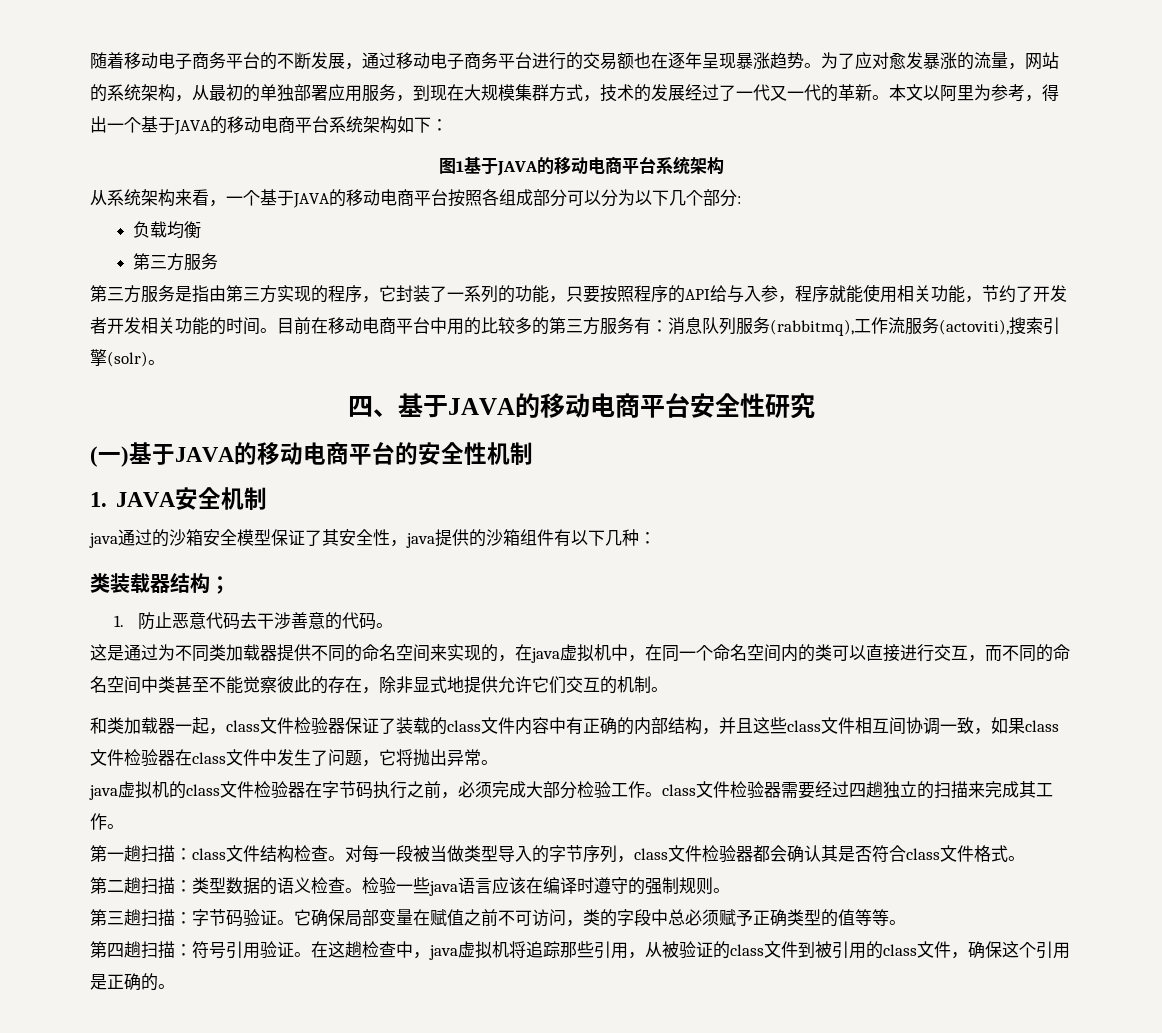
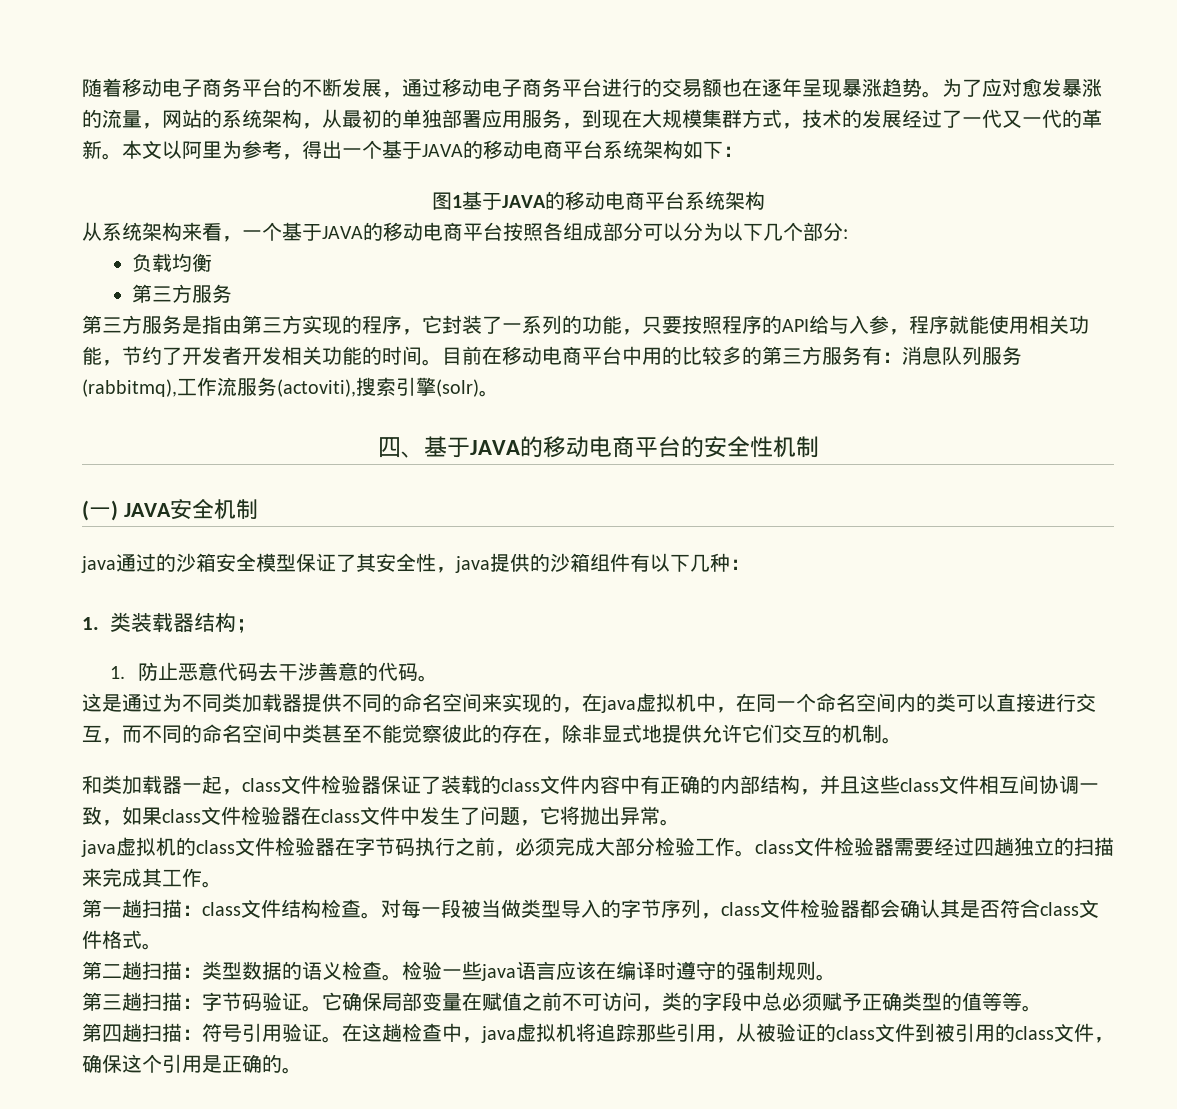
- 四、基于JAVA的移动电商平台安全性研究
- (一)基于JAVA的移动电商平台的安全性机制
+ 四、基于JAVA的移动电商平台的安全性机制
- 1. JAVA安全机制
+ (一) JAVA安全机制
- 类装载器结构；
+ 1.类装载器结构；

